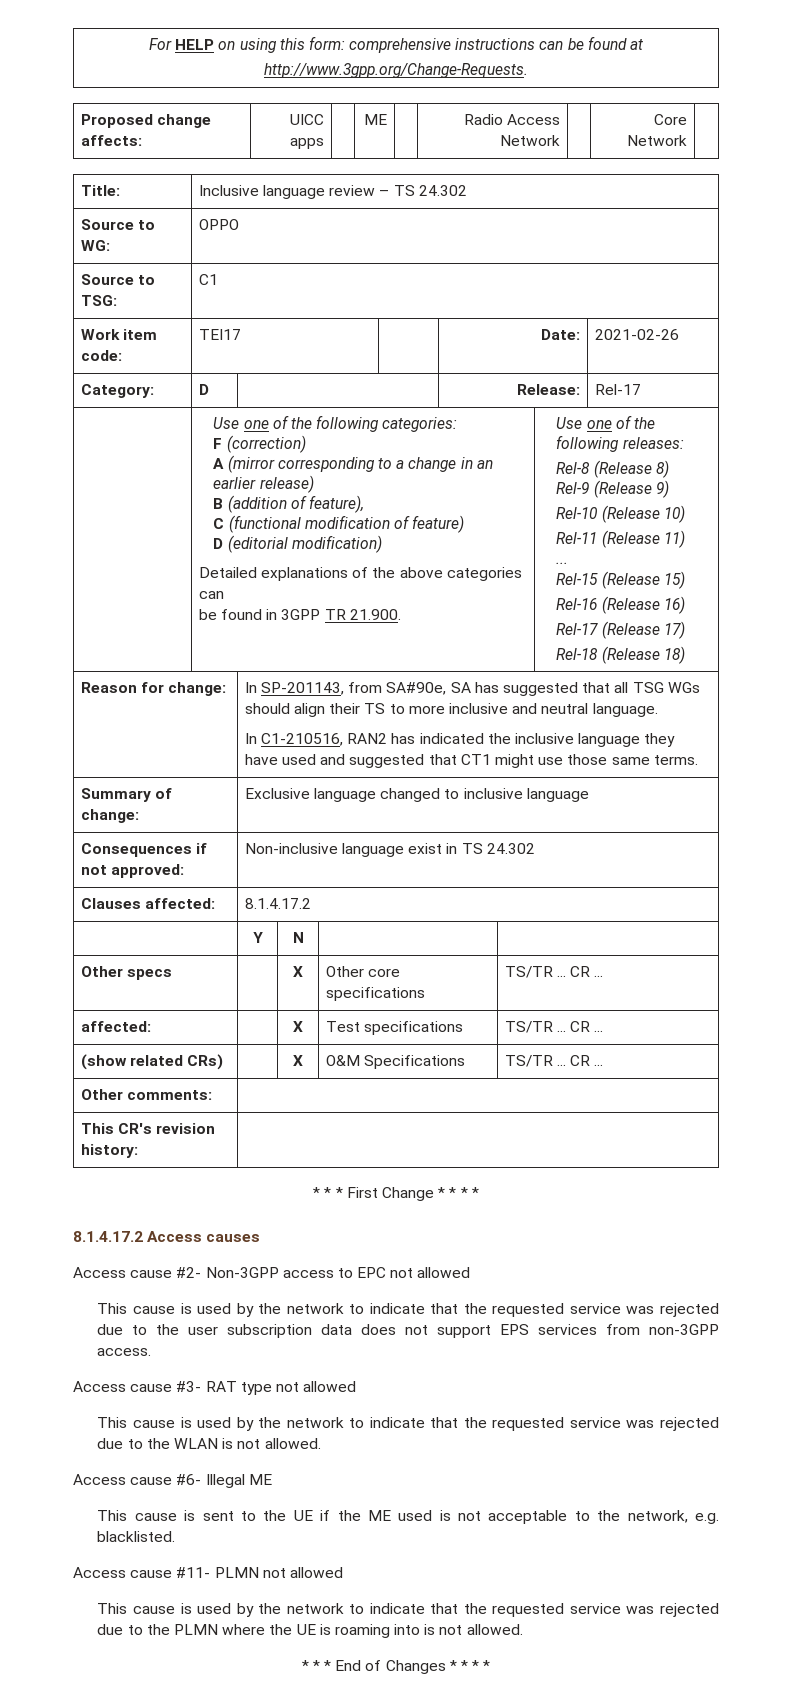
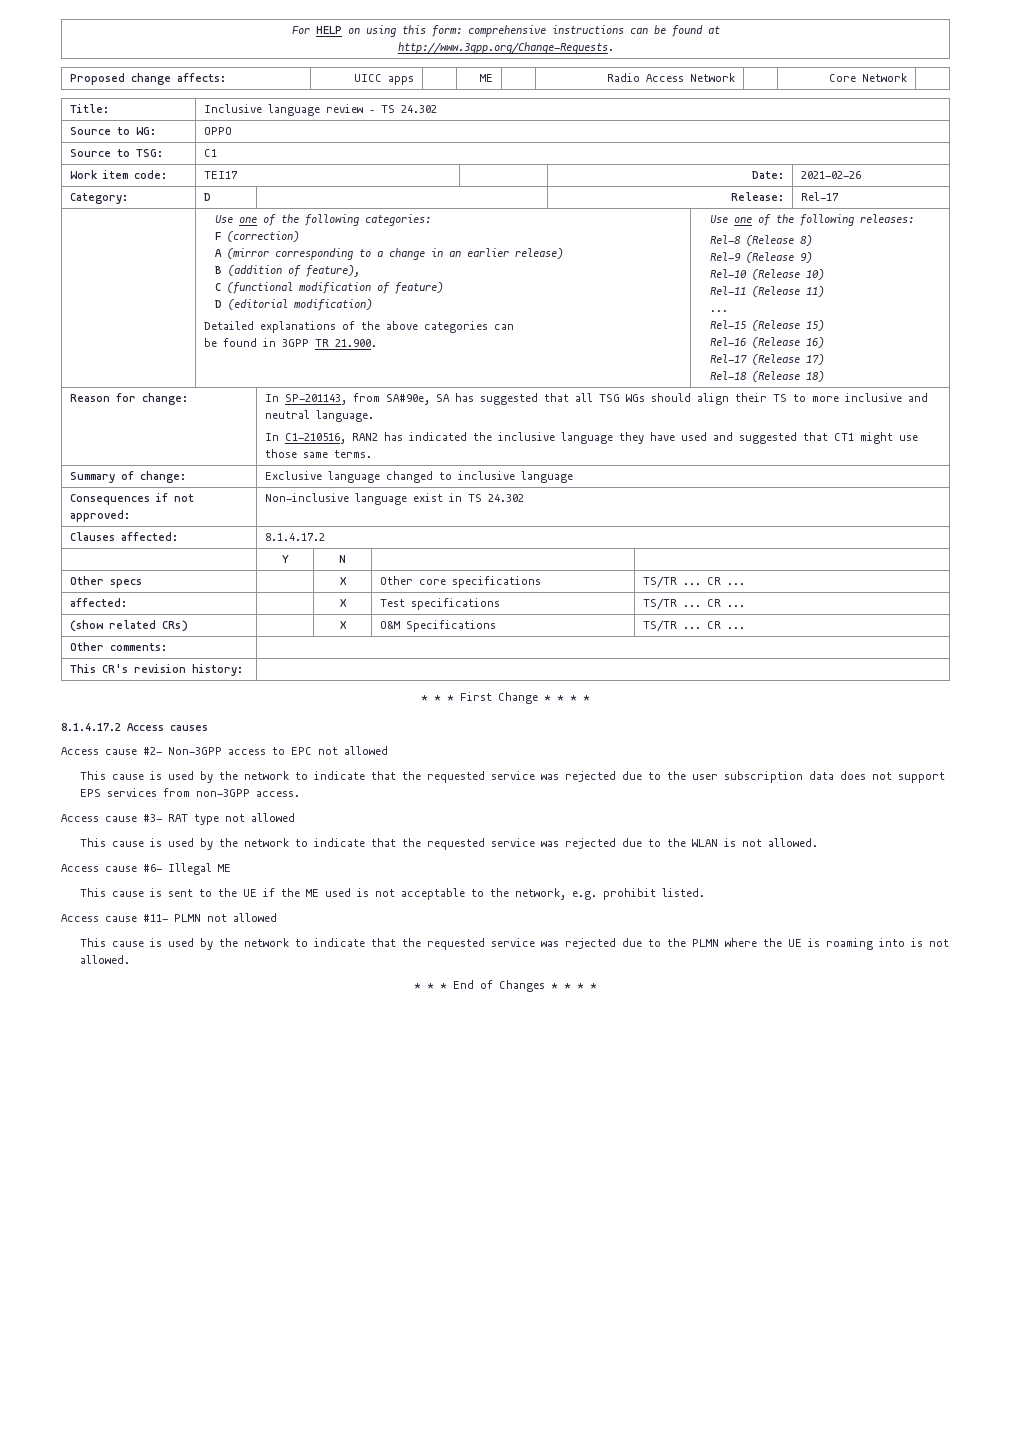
- This cause is sent to the UE if the ME used is not acceptable to the network, e.g. blacklisted.
+ This cause is sent to the UE if the ME used is not acceptable to the network, e.g. prohibit listed.

